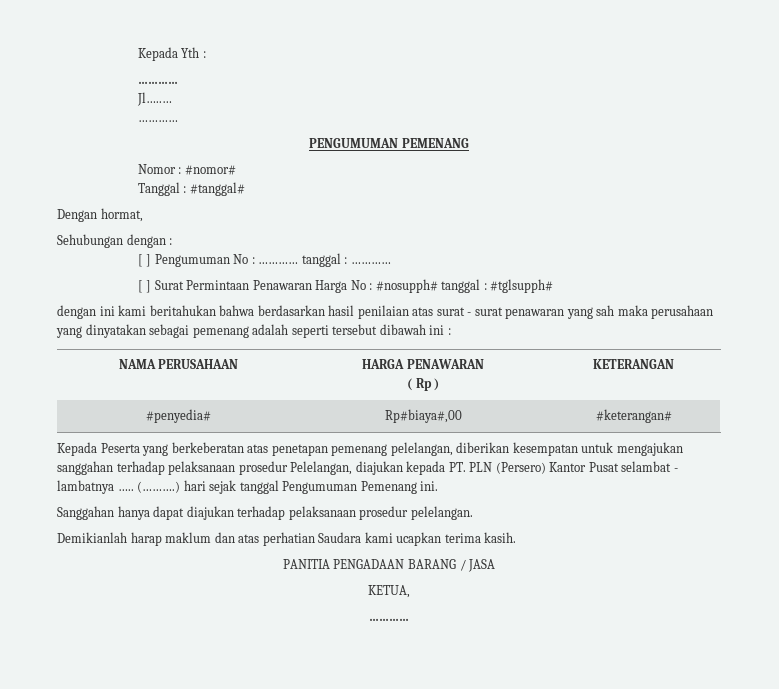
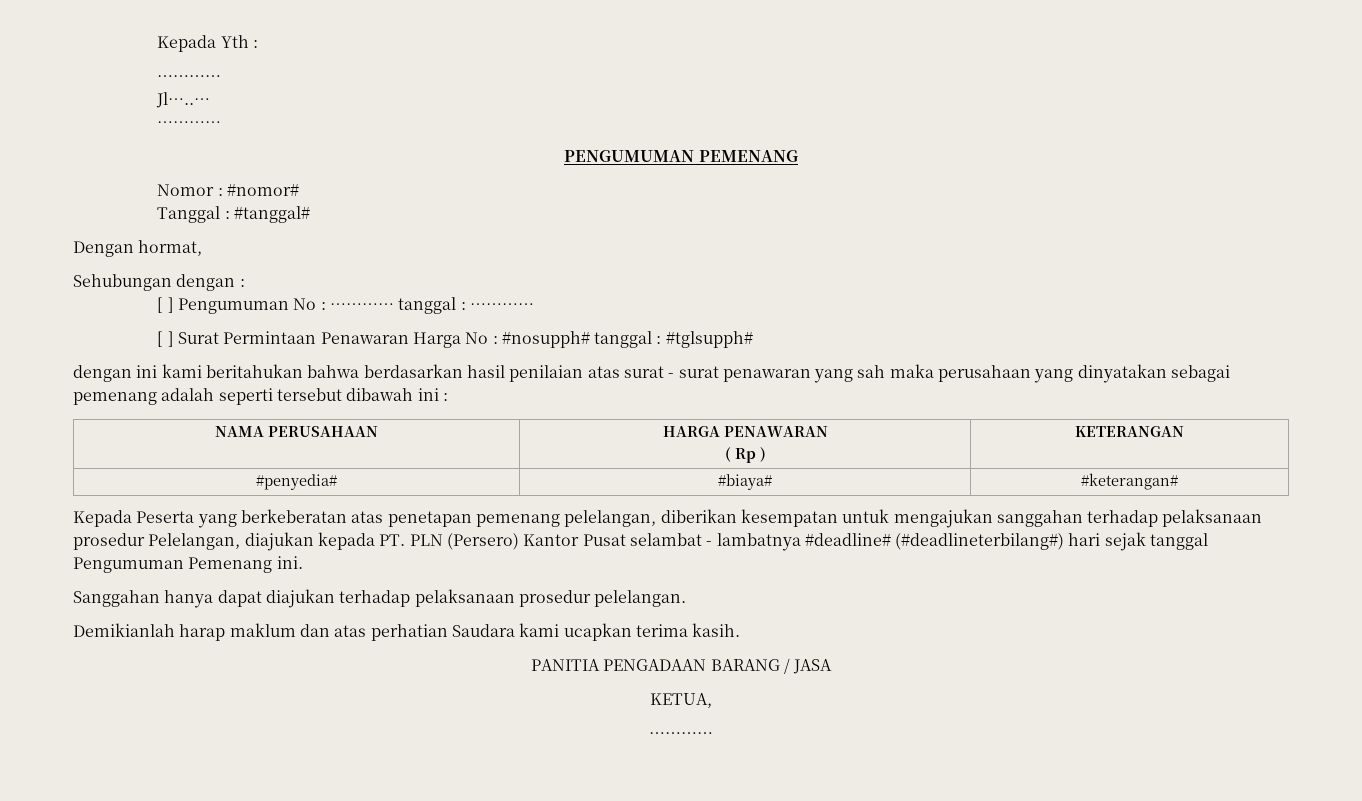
- #penyedia# | Rp#biaya#,00 | #keterangan#
+ #penyedia# | #biaya# | #keterangan#
- Kepada Peserta yang berkeberatan atas penetapan pemenang pelelangan, diberikan kesempatan untuk mengajukan sanggahan terhadap pelaksanaan prosedur Pelelangan, diajukan kepada PT. PLN (Persero) Kantor Pusat selambat - lambatnya ….. (……….) hari sejak tanggal Pengumuman Pemenang ini.
+ Kepada Peserta yang berkeberatan atas penetapan pemenang pelelangan, diberikan kesempatan untuk mengajukan sanggahan terhadap pelaksanaan prosedur Pelelangan, diajukan kepada PT. PLN (Persero) Kantor Pusat selambat - lambatnya #deadline# (#deadlineterbilang#) hari sejak tanggal Pengumuman Pemenang ini.

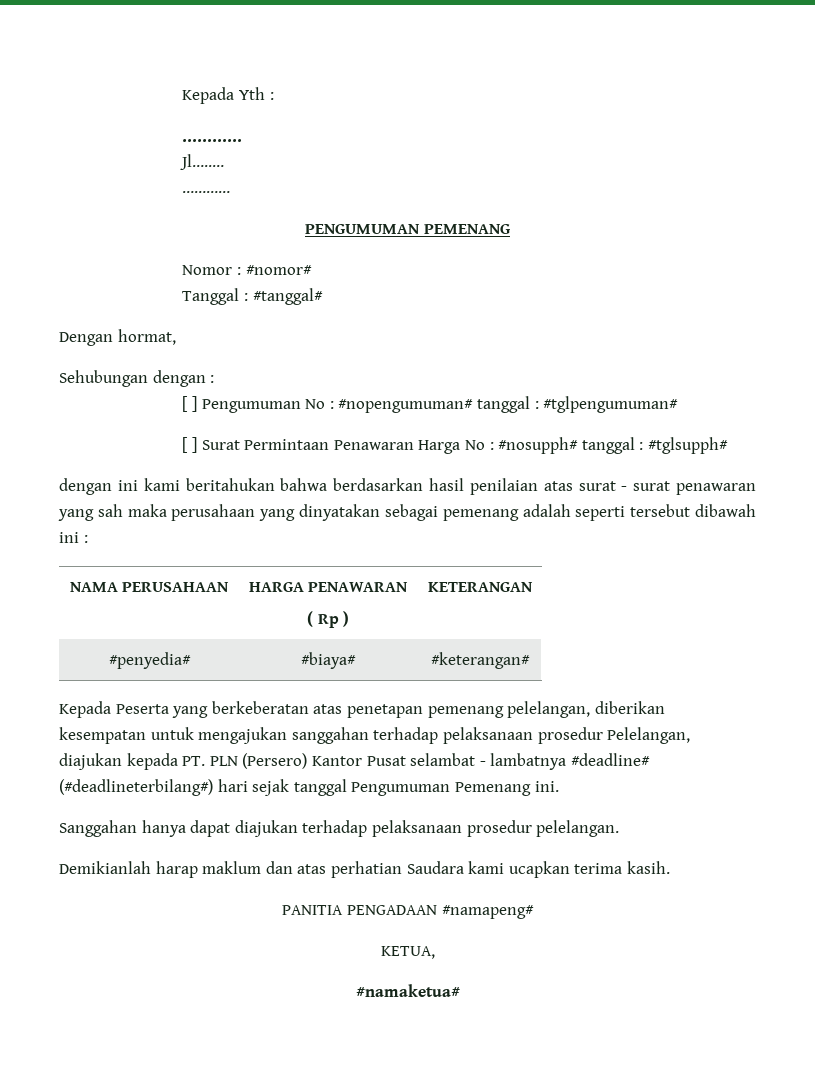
- [ ] Pengumuman No : ………… tanggal : …………
+ [ ] Pengumuman No : #nopengumuman# tanggal : #tglpengumuman#
- PANITIA PENGADAAN BARANG / JASA
+ PANITIA PENGADAAN #namapeng#
  KETUA,
- …………
+ #namaketua#

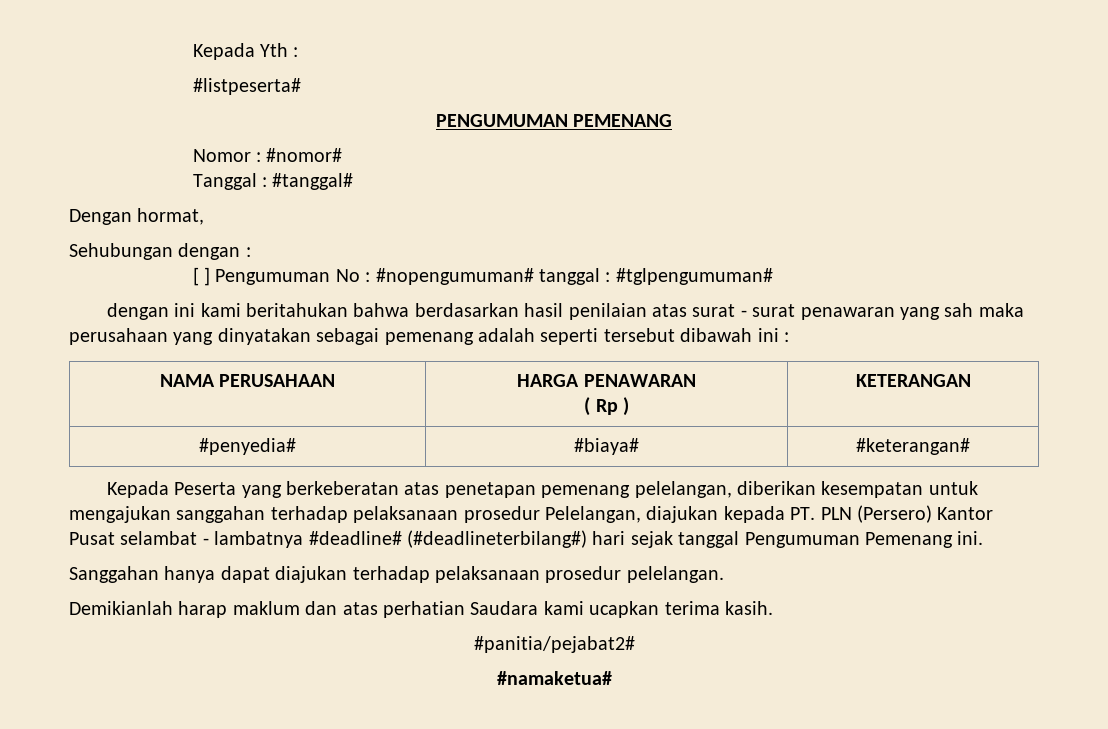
  Kepada Yth :
- …………
- Jl…..…
- …………
+ #listpeserta#
- [ ] Surat Permintaan Penawaran Harga No : #nosupph# tanggal : #tglsupph#
- PANITIA PENGADAAN #namapeng#
- KETUA,
+ #panitia/pejabat2#

